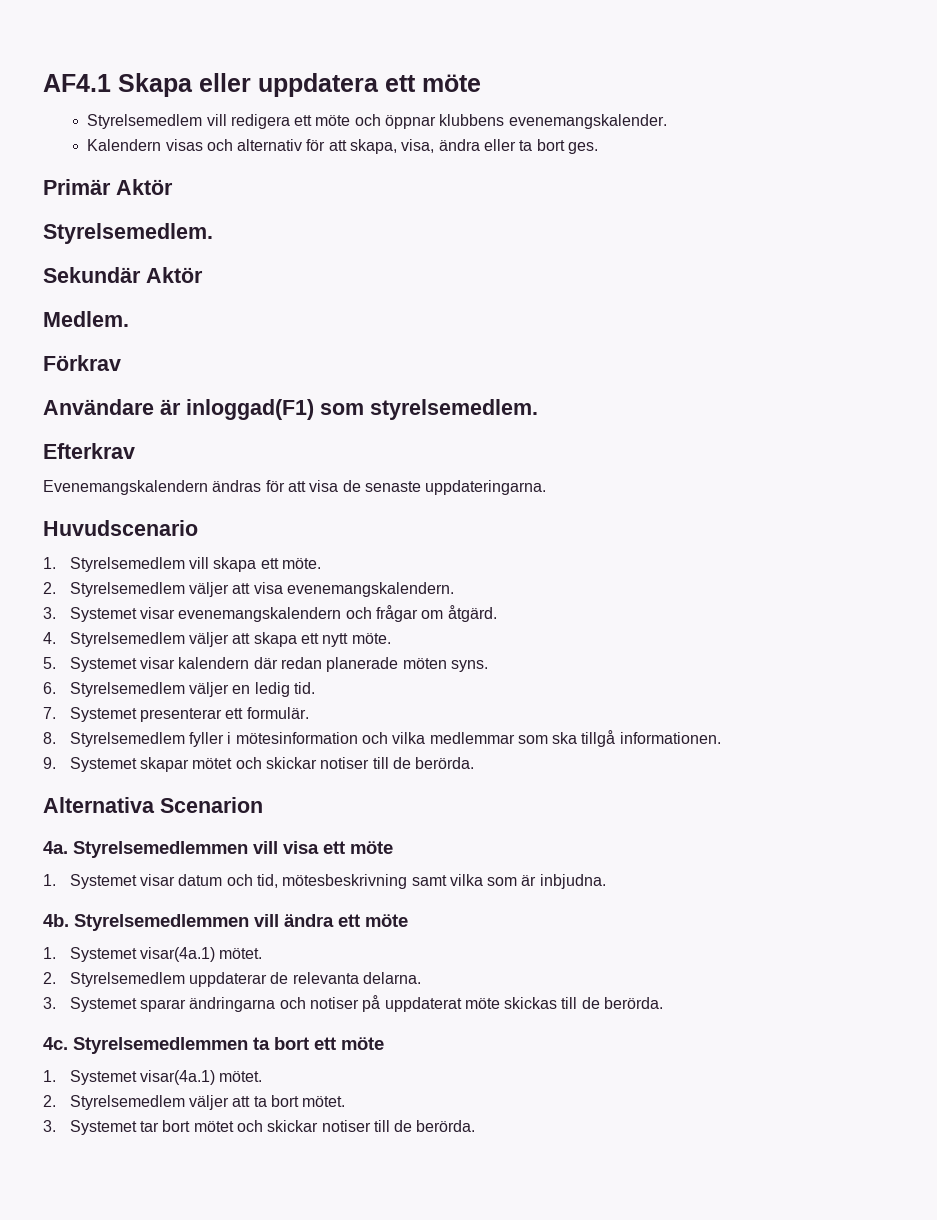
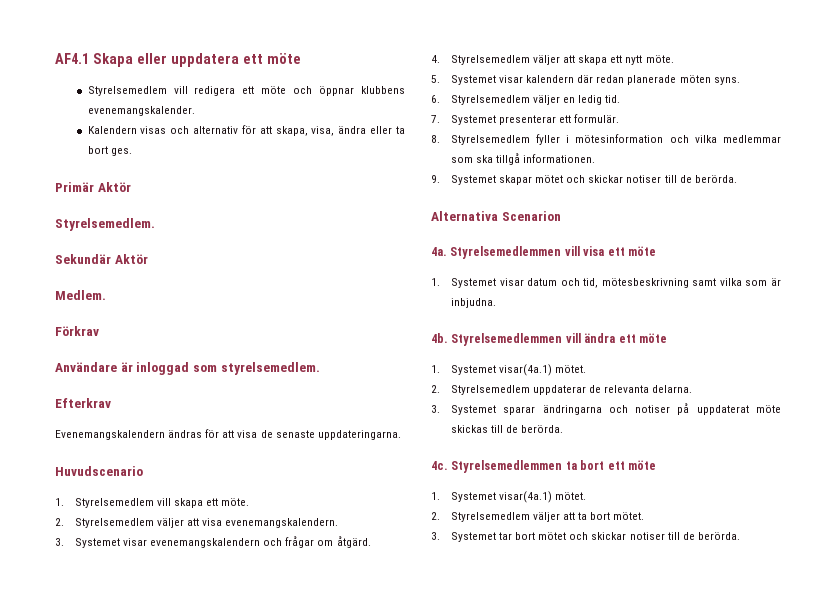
- Användare är inloggad(F1) som styrelsemedlem.
+ Användare är inloggad som styrelsemedlem.

